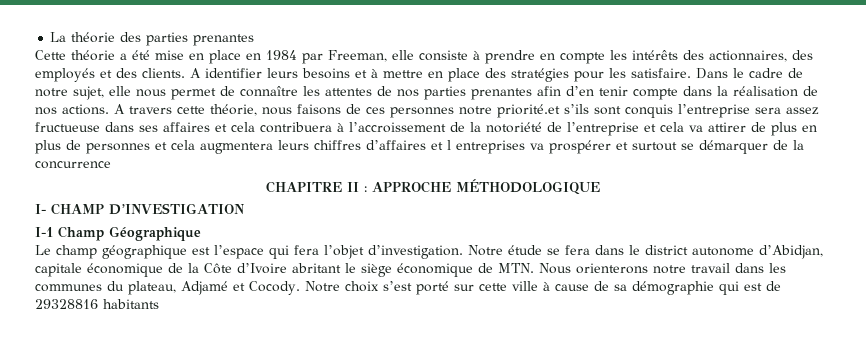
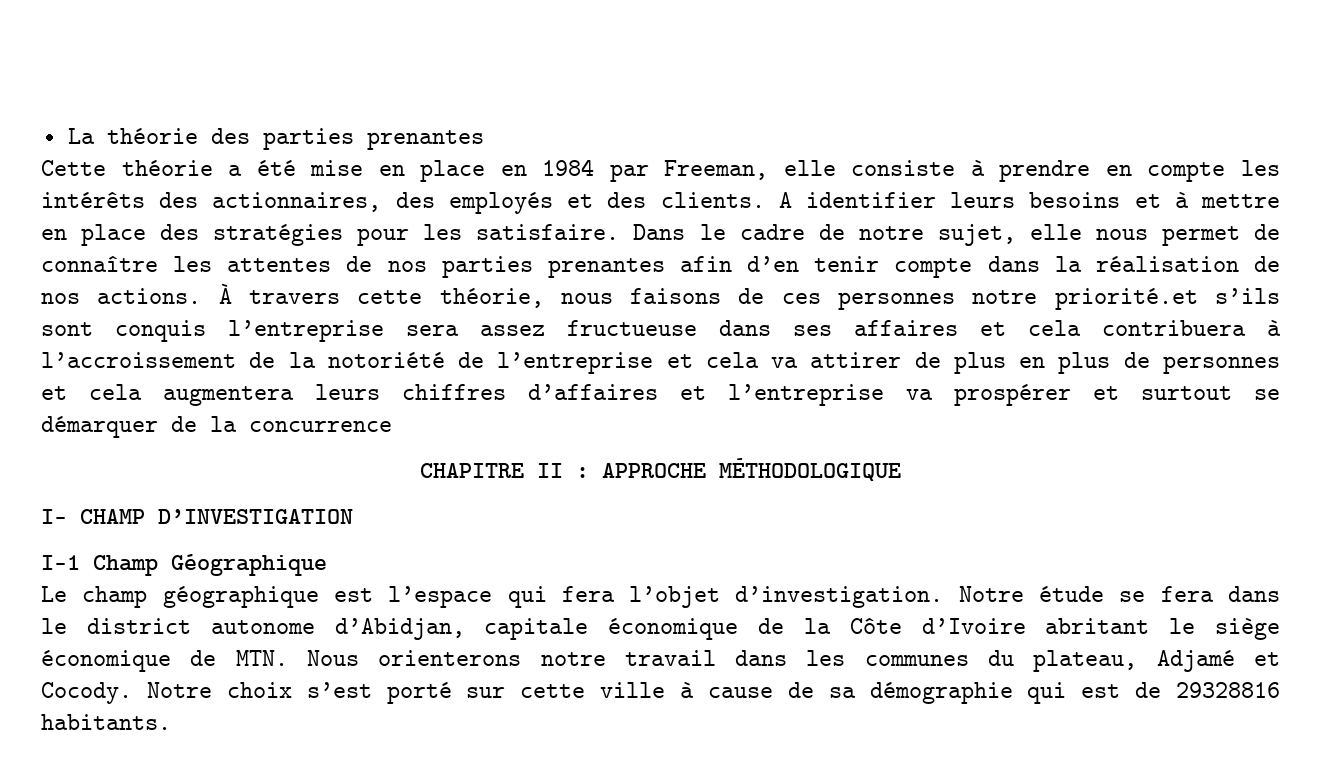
- A travers cette théorie, nous faisons de ces personnes notre priorité.et s’ils sont conquis l’entreprise sera assez fructueuse dans ses affaires et cela contribuera à l’accroissement de la notoriété de l’entreprise et cela va attirer de plus en plus de personnes et cela augmentera leurs chiffres d’affaires et l entreprises va prospérer et surtout se démarquer de la concurrence
+ À travers cette théorie, nous faisons de ces personnes notre priorité.et s’ils sont conquis l’entreprise sera assez fructueuse dans ses affaires et cela contribuera à l’accroissement de la notoriété de l’entreprise et cela va attirer de plus en plus de personnes et cela augmentera leurs chiffres d’affaires et l’entreprise va prospérer et surtout se démarquer de la concurrence
- Notre choix s’est porté sur cette ville à cause de sa démographie qui est de 29328816 habitants
+ Notre choix s’est porté sur cette ville à cause de sa démographie qui est de 29328816 habitants.

